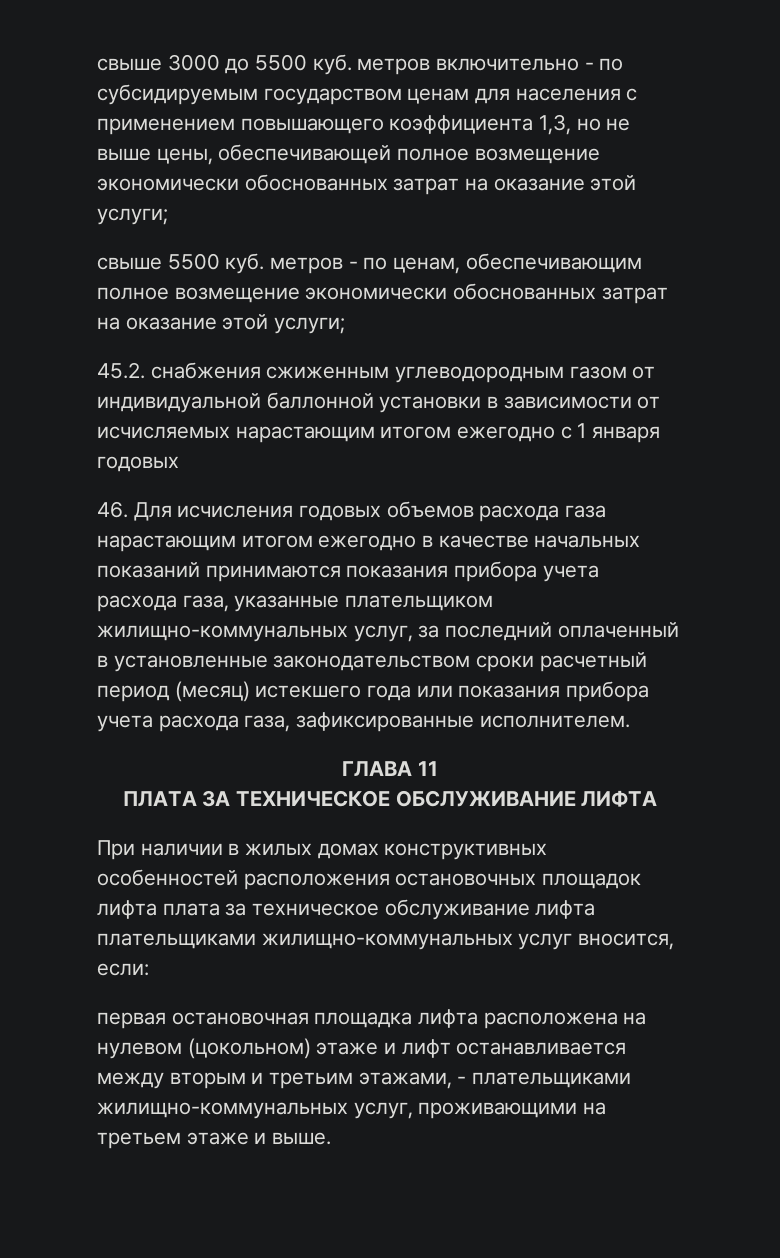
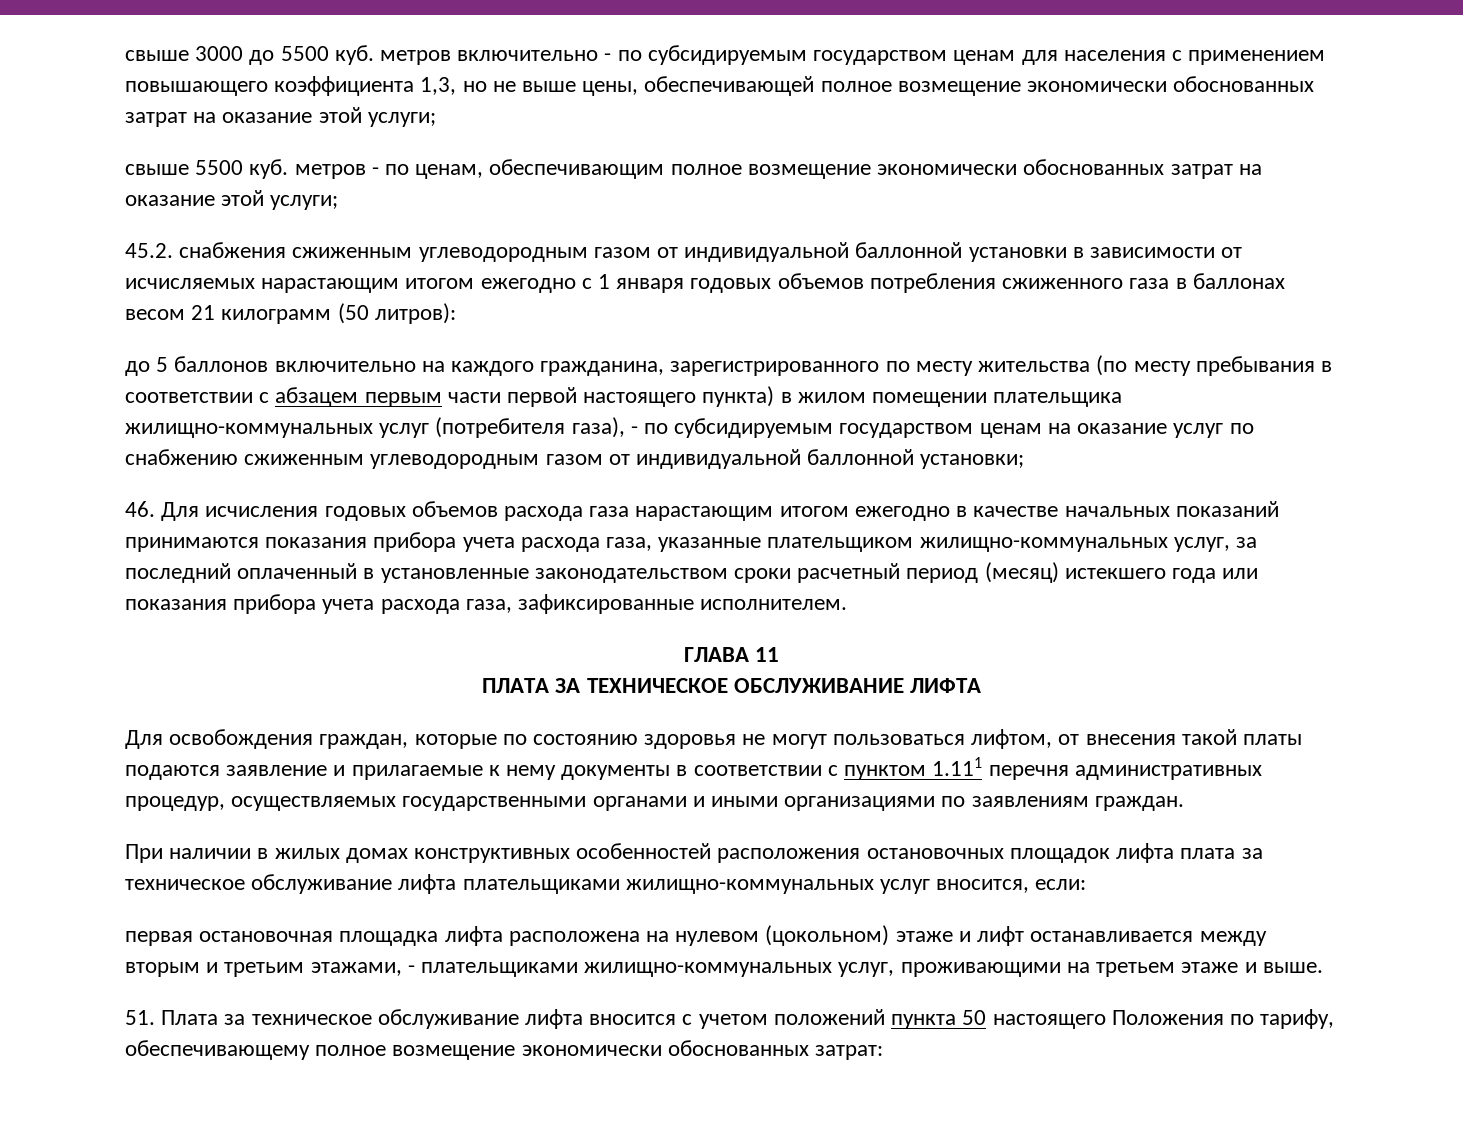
- 45.2. снабжения сжиженным углеводородным газом от индивидуальной баллонной установки в зависимости от исчисляемых нарастающим итогом ежегодно с 1 января годовых
+ 45.2. снабжения сжиженным углеводородным газом от индивидуальной баллонной установки в зависимости от исчисляемых нарастающим итогом ежегодно с 1 января годовых объемов потребления сжиженного газа в баллонах весом 21 килограмм (50 литров):
+ до 5 баллонов включительно на каждого гражданина, зарегистрированного по месту жительства (по месту пребывания в соответствии с абзацем первым части первой настоящего пункта) в жилом помещении плательщика жилищно-коммунальных услуг (потребителя газа), - по субсидируемым государством ценам на оказание услуг по снабжению сжиженным углеводородным газом от индивидуальной баллонной установки;
+ Для освобождения граждан, которые по состоянию здоровья не могут пользоваться лифтом, от внесения такой платы подаются заявление и прилагаемые к нему документы в соответствии с пунктом 1.111 перечня административных процедур, осуществляемых государственными органами и иными организациями по заявлениям граждан.
+ 51. Плата за техническое обслуживание лифта вносится с учетом положений пункта 50 настоящего Положения по тарифу, обеспечивающему полное возмещение экономически обоснованных затрат:

